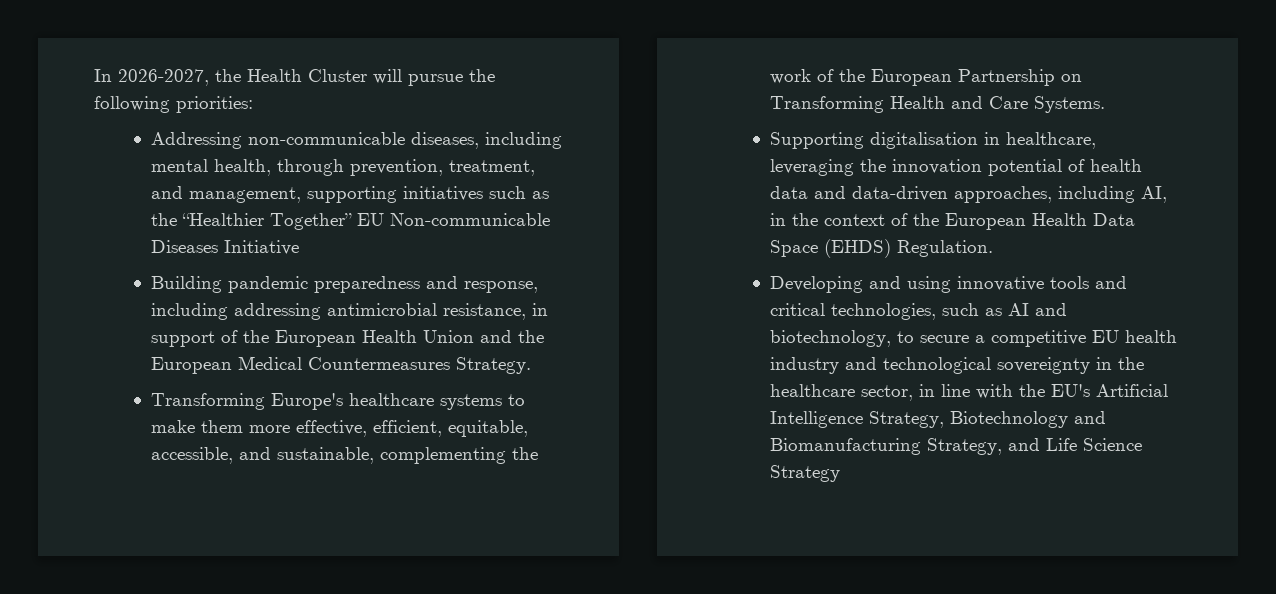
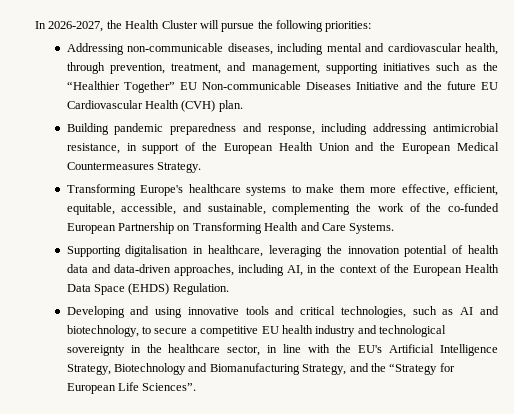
- Addressing non-communicable diseases, including mental health, through prevention, treatment, and management, supporting initiatives such as the “Healthier Together” EU Non-communicable Diseases Initiative
+ Addressing non-communicable diseases, including mental and cardiovascular health, through prevention, treatment, and management, supporting initiatives such as the “Healthier Together” EU Non-communicable Diseases Initiative and the future EU Cardiovascular Health (CVH) plan.
- Transforming Europe's healthcare systems to make them more effective, efficient, equitable, accessible, and sustainable, complementing the work of the European Partnership on Transforming Health and Care Systems.
+ Transforming Europe's healthcare systems to make them more effective, efficient, equitable, accessible, and sustainable, complementing the work of the co-funded European Partnership on Transforming Health and Care Systems.
- Developing and using innovative tools and critical technologies, such as AI and biotechnology, to secure a competitive EU health industry and technological sovereignty in the healthcare sector, in line with the EU's Artificial Intelligence Strategy, Biotechnology and Biomanufacturing Strategy, and Life Science Strategy
+ Developing and using innovative tools and critical technologies, such as AI and biotechnology, to secure a competitive EU health industry and technological sovereignty in the healthcare sector, in line with the EU's Artificial Intelligence Strategy, Biotechnology and Biomanufacturing Strategy, and the “Strategy for European Life Sciences”.

